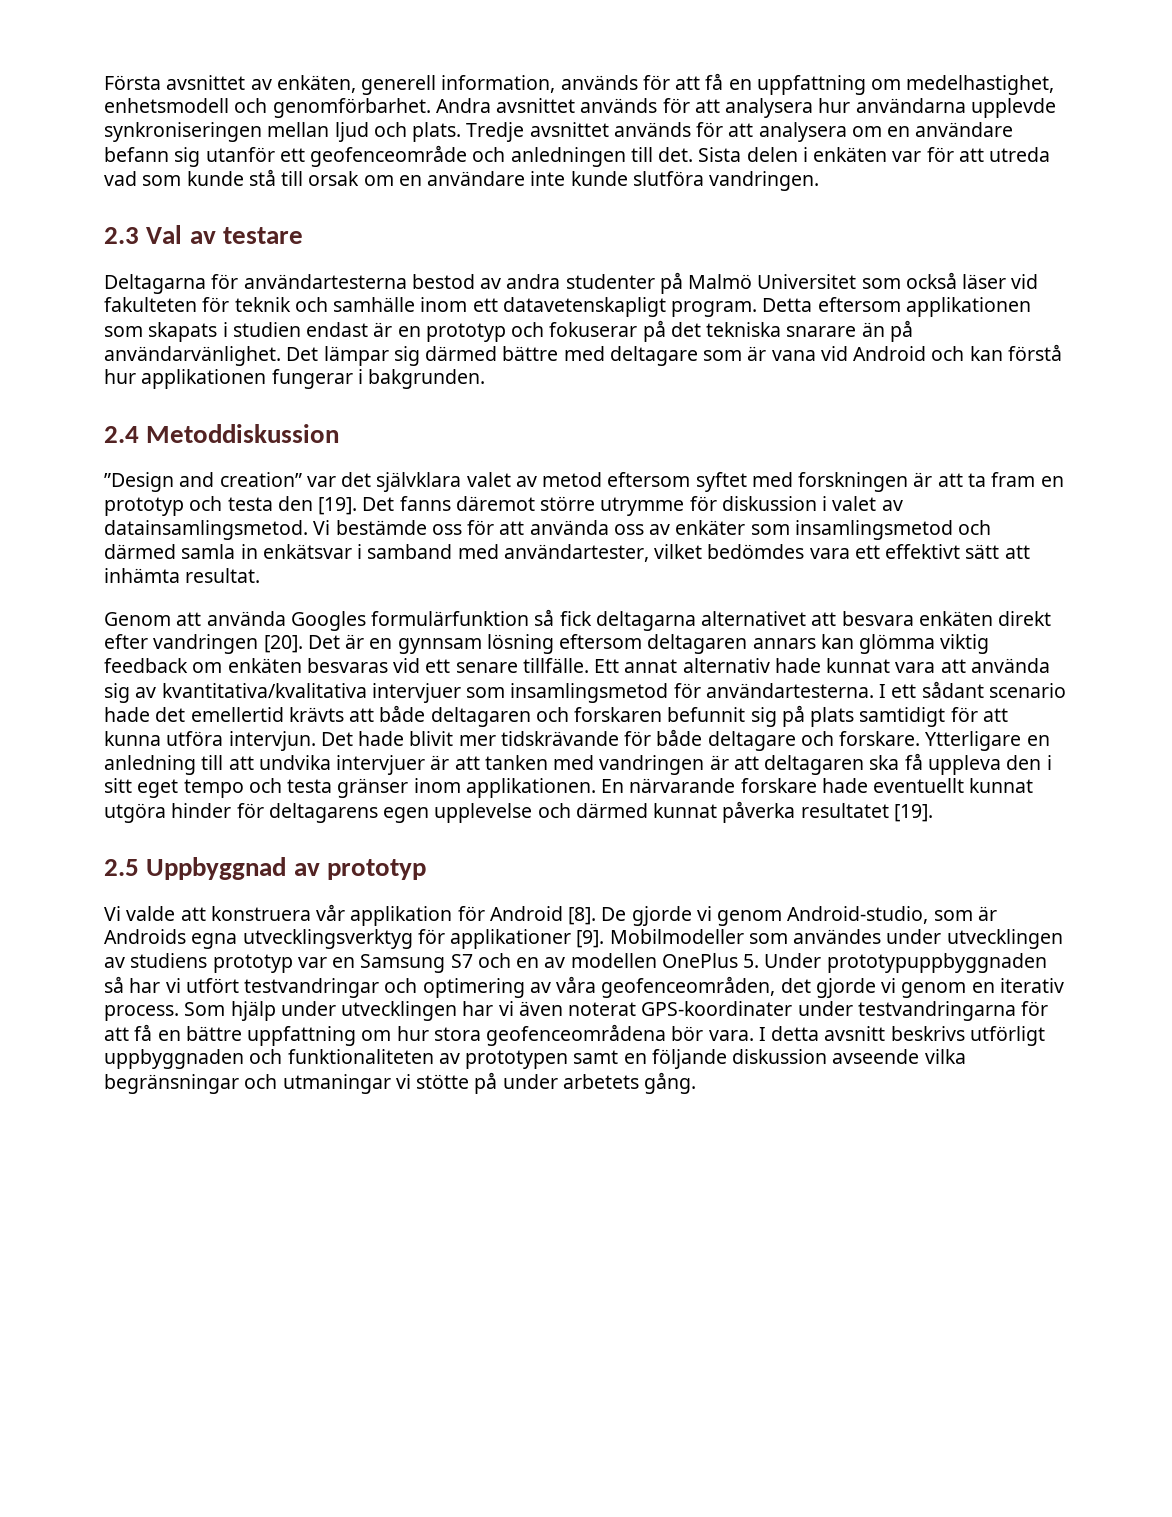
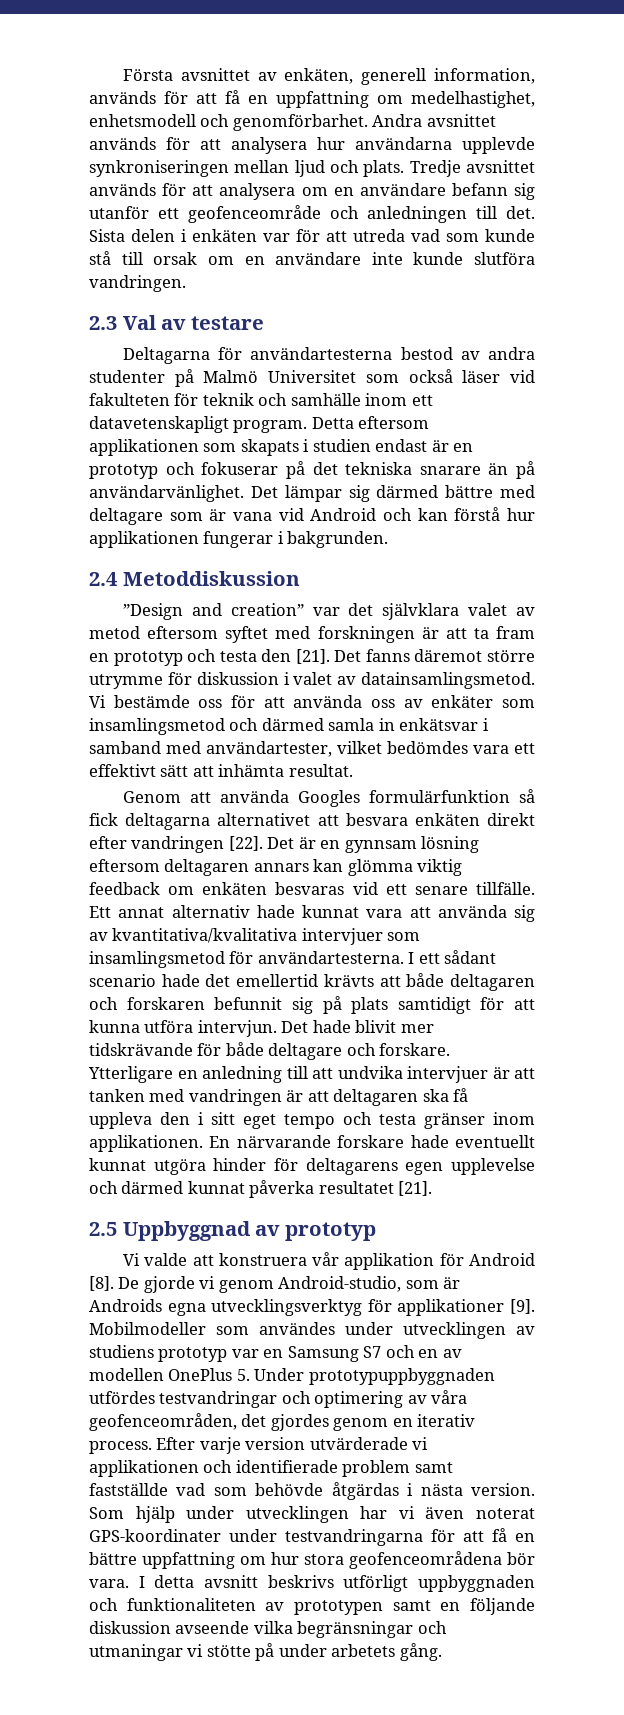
- ”Design and creation” var det självklara valet av metod eftersom syftet med forskningen är att ta fram en prototyp och testa den [19].
+ ”Design and creation” var det självklara valet av metod eftersom syftet med forskningen är att ta fram en prototyp och testa den [21].
- Genom att använda Googles formulärfunktion så fick deltagarna alternativet att besvara enkäten direkt efter vandringen [20].
+ Genom att använda Googles formulärfunktion så fick deltagarna alternativet att besvara enkäten direkt efter vandringen [22].
- En närvarande forskare hade eventuellt kunnat utgöra hinder för deltagarens egen upplevelse och därmed kunnat påverka resultatet [19].
+ En närvarande forskare hade eventuellt kunnat utgöra hinder för deltagarens egen upplevelse och därmed kunnat påverka resultatet [21].
- Mobilmodeller som användes under utvecklingen av studiens prototyp var en Samsung S7 och en av modellen OnePlus 5. Under prototypuppbyggnaden så har vi utfört testvandringar och optimering av våra geofenceområden, det gjorde vi genom en iterativ process.
+ Mobilmodeller som användes under utvecklingen av studiens prototyp var en Samsung S7 och en av modellen OnePlus 5. Under prototypuppbyggnaden utfördes testvandringar och optimering av våra geofenceområden, det gjordes genom en iterativ process.
+ Efter varje version utvärderade vi applikationen och identifierade problem samt fastställde vad som behövde åtgärdas i nästa version.

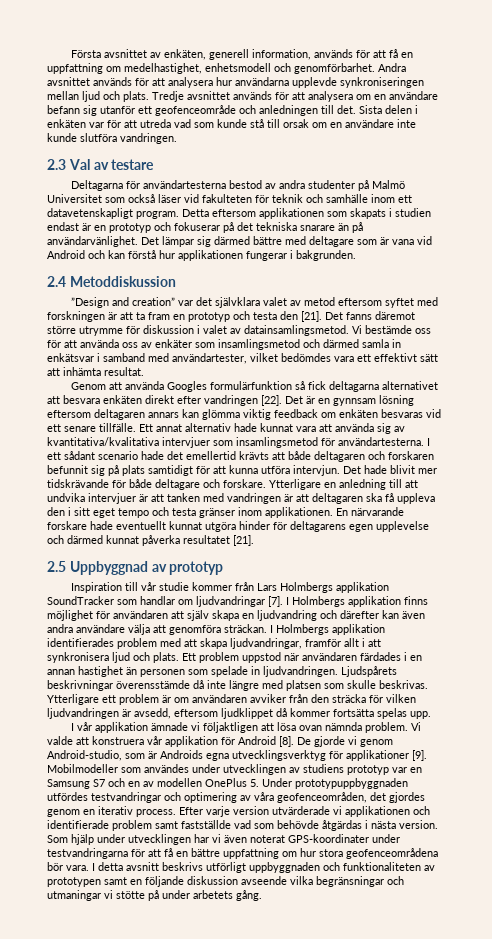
+ Inspiration till vår studie kommer från Lars Holmbergs applikation SoundTracker som handlar om ljudvandringar [7]. I Holmbergs applikation finns möjlighet för användaren att själv skapa en ljudvandring och därefter kan även andra användare välja att genomföra sträckan. I Holmbergs applikation identifierades problem med att skapa ljudvandringar, framför allt i att synkronisera ljud och plats. Ett problem uppstod när användaren färdades i en annan hastighet än personen som spelade in ljudvandringen. Ljudspårets beskrivningar överensstämde då inte längre med platsen som skulle beskrivas. Ytterligare ett problem är om användaren avviker från den sträcka för vilken ljudvandringen är avsedd, eftersom ljudklippet då kommer fortsätta spelas upp.
+ I vår applikation ämnade vi följaktligen att lösa ovan nämnda problem.

